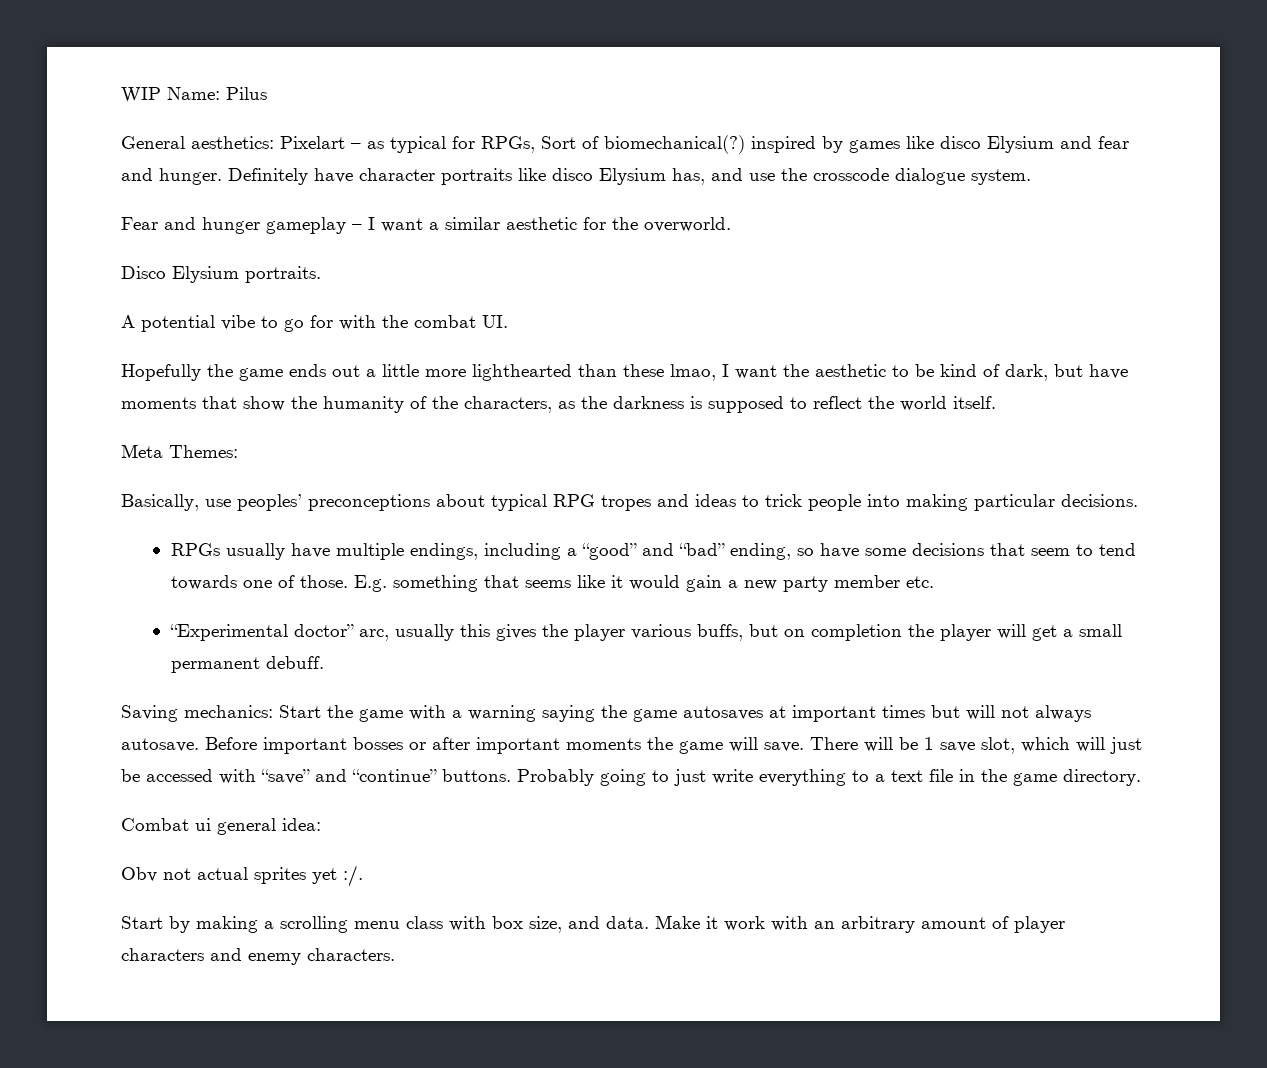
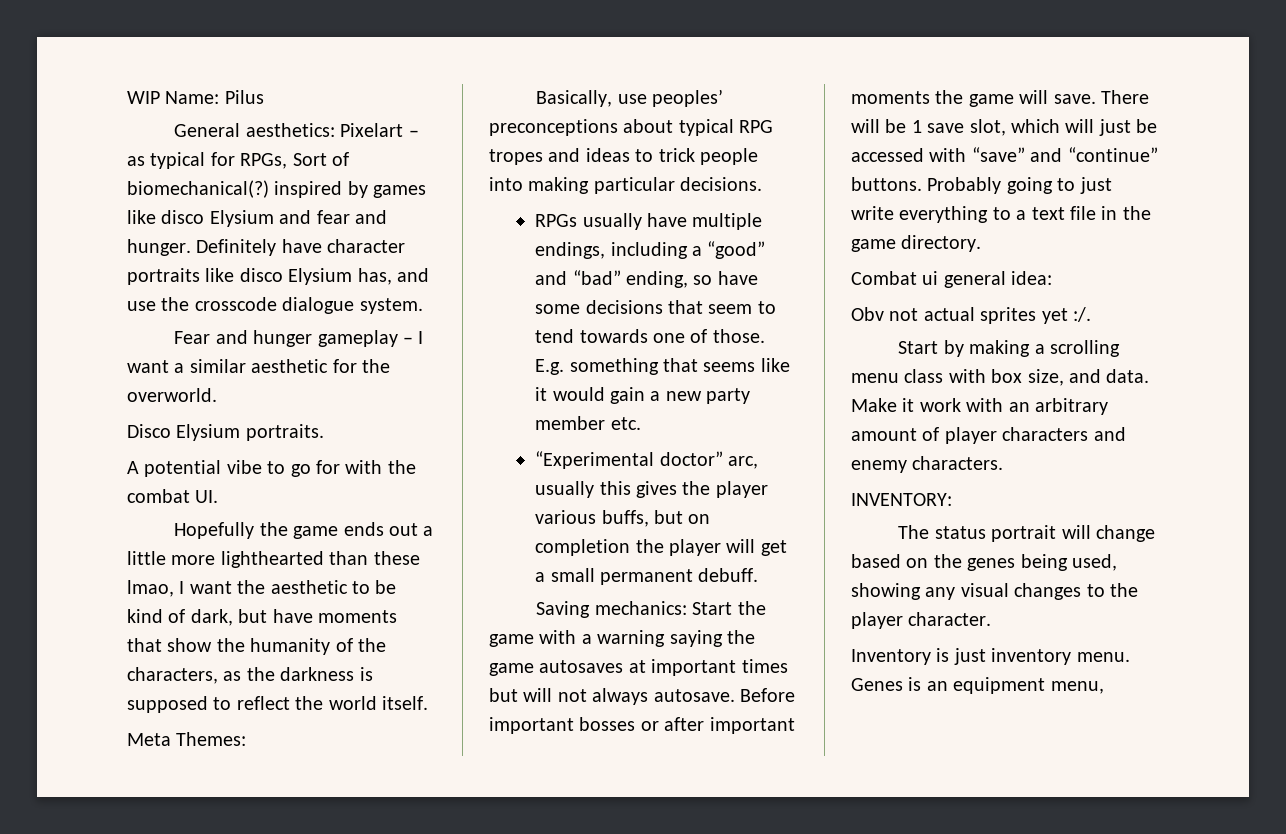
+ INVENTORY:
+ The status portrait will change based on the genes being used, showing any visual changes to the player character.
+ Inventory is just inventory menu. Genes is an equipment menu,

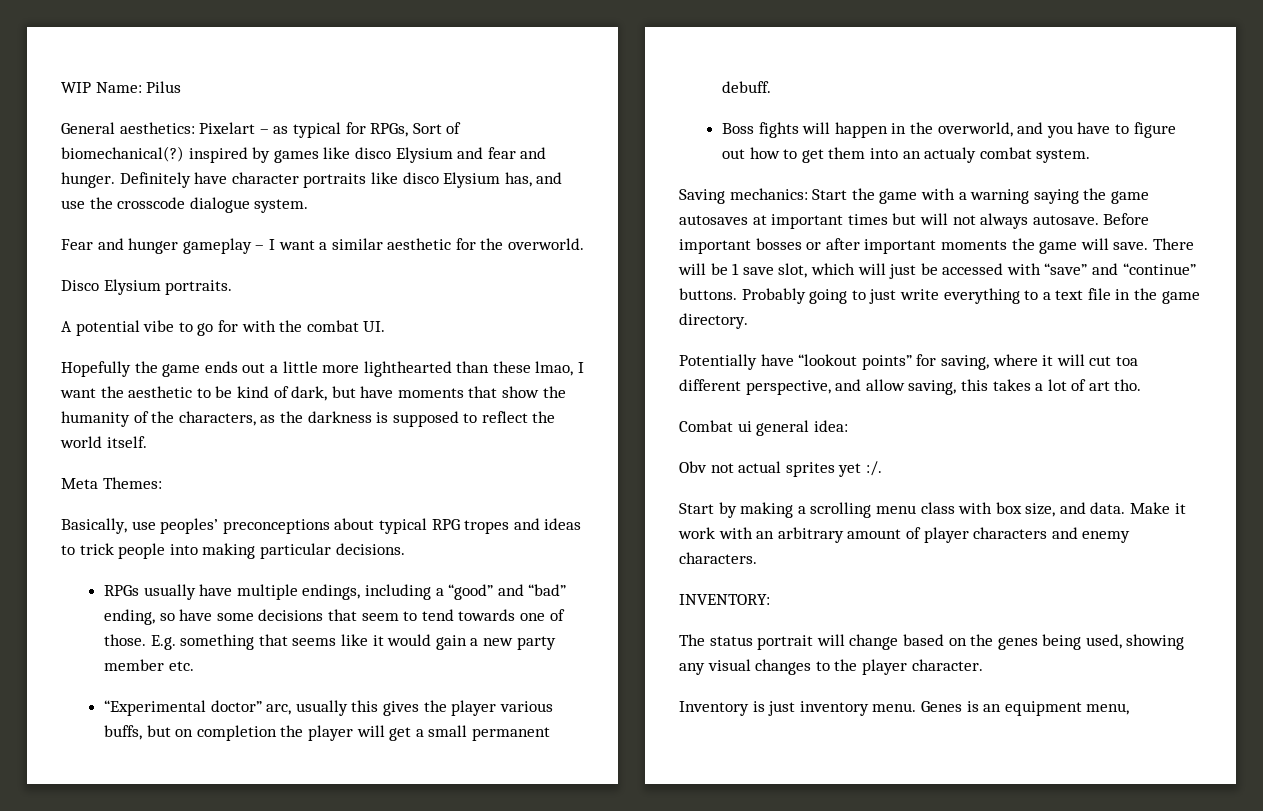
+ Boss fights will happen in the overworld, and you have to figure out how to get them into an actualy combat system.
+ Potentially have “lookout points” for saving, where it will cut toa different perspective, and allow saving, this takes a lot of art tho.

